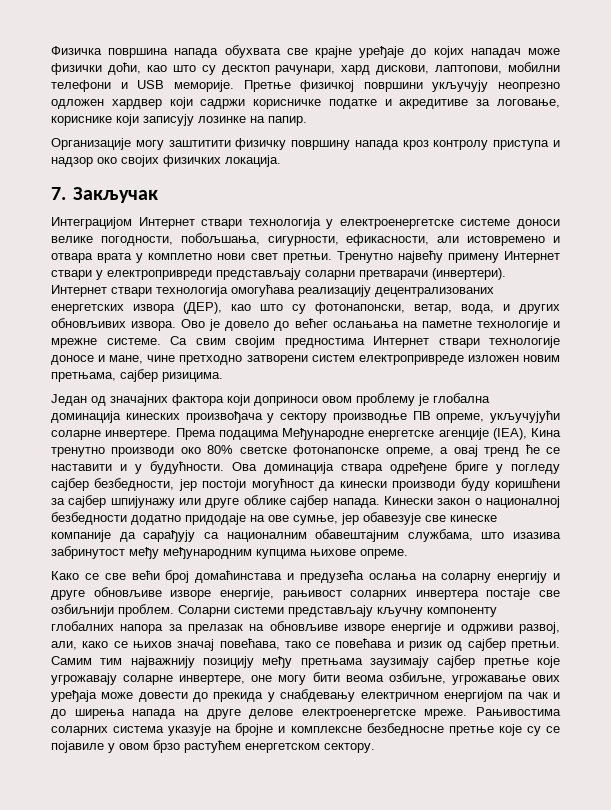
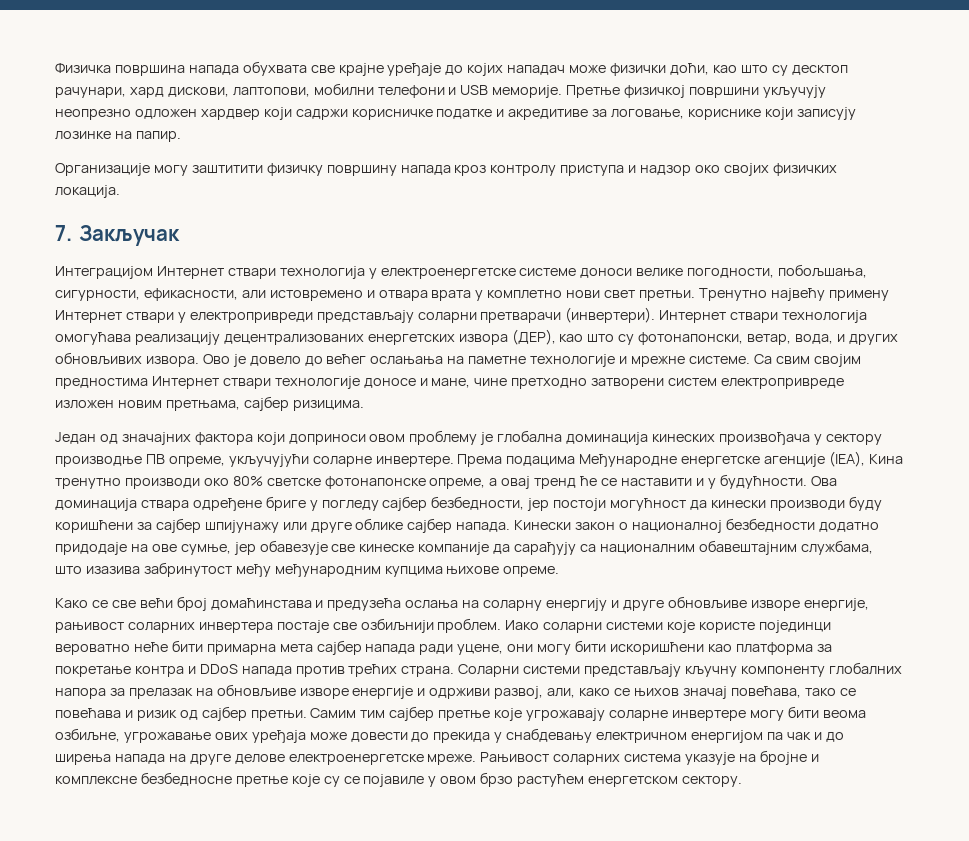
+ Иако соларни системи које користе појединци вероватно неће бити примарна мета сајбер напада ради уцене, они могу бити искоришћени као платформа за покретање контра и DDoS напада против трећих страна.
- Самим тим најважнију позицију међу претњама заузимају сајбер претње које угрожавају соларне инвертере, оне могу бити веома озбиљне, угрожавање ових уређаја може довести до прекида у снабдевању електричном енергијом па чак и до ширења напада на друге делове електроенергетске мреже.
+ Самим тим сајбер претње које угрожавају соларне инвертере могу бити веома озбиљне, угрожавање ових уређаја може довести до прекида у снабдевању електричном енергијом па чак и до ширења напада на друге делове електроенергетске мреже.
- Рањивостима соларних система указује на бројне и комплексне безбедносне претње које су се појавиле у овом брзо растућем енергетском сектору.
+ Рањивост соларних система указује на бројне и комплексне безбедносне претње које су се појавиле у овом брзо растућем енергетском сектору.

